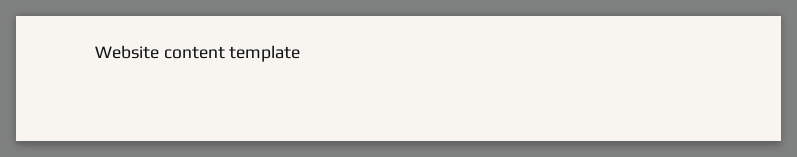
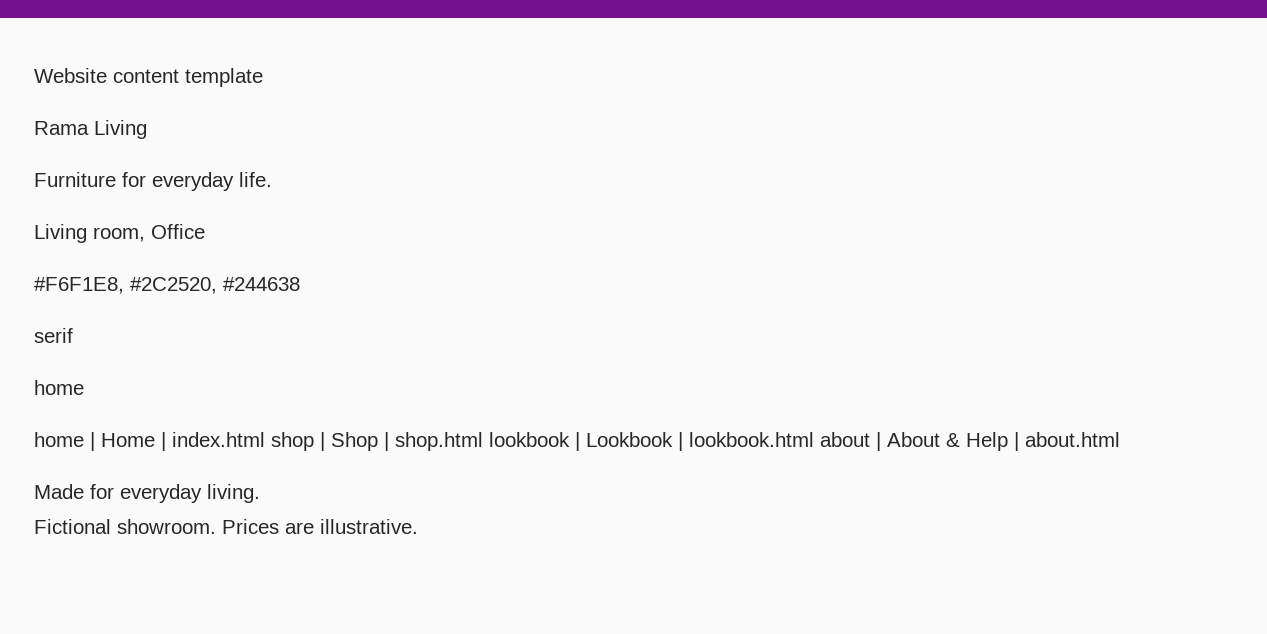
+ Rama Living
+ Furniture for everyday life.
+ Living room, Office
+ #F6F1E8, #2C2520, #244638
+ serif
+ home
+ home | Home | index.html shop | Shop | shop.html lookbook | Lookbook | lookbook.html about | About & Help | about.html
+ Made for everyday living.
+ Fictional showroom. Prices are illustrative.

